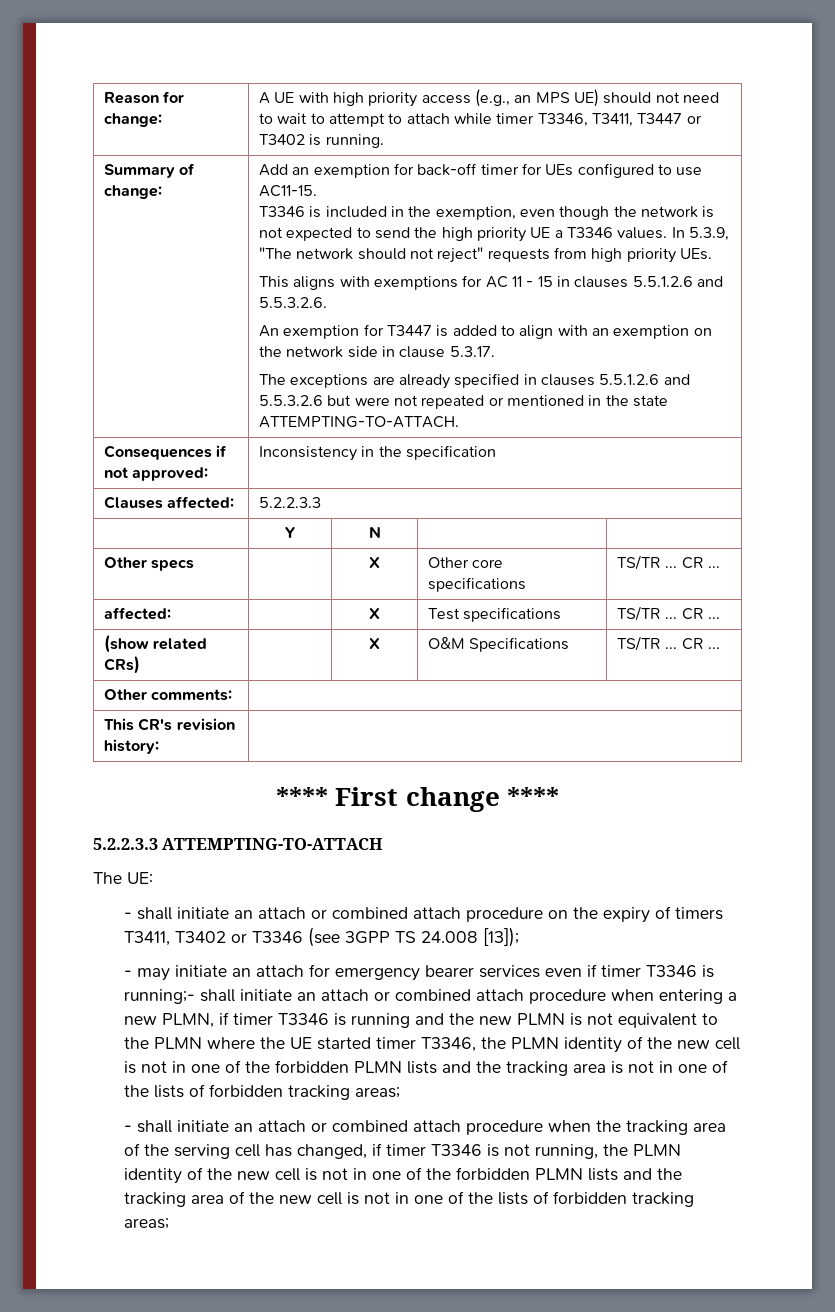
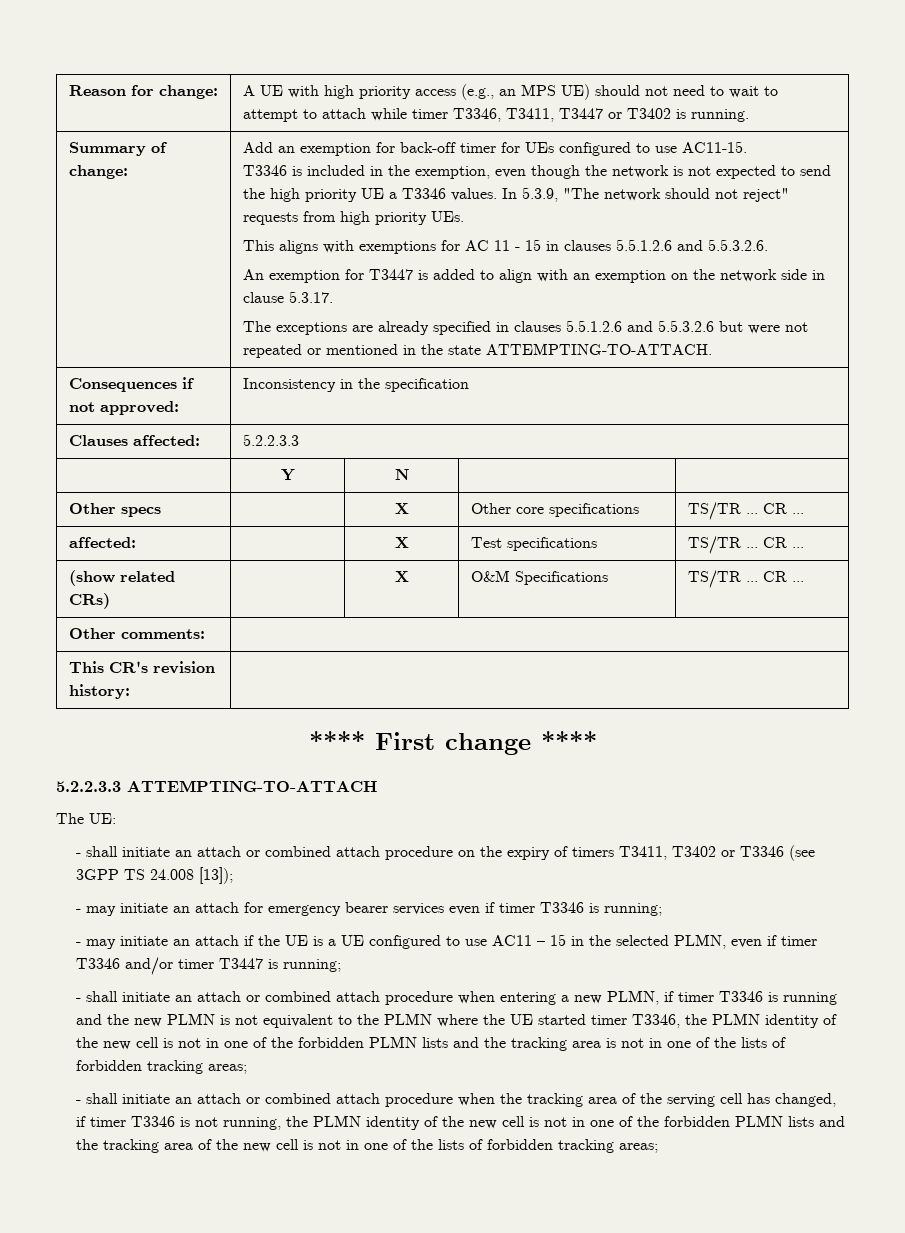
- - may initiate an attach for emergency bearer services even if timer T3346 is running;- shall initiate an attach or combined attach procedure when entering a new PLMN, if timer T3346 is running and the new PLMN is not equivalent to the PLMN where the UE started timer T3346, the PLMN identity of the new cell is not in one of the forbidden PLMN lists and the tracking area is not in one of the lists of forbidden tracking areas;
+ - may initiate an attach for emergency bearer services even if timer T3346 is running;
+ - may initiate an attach if the UE is a UE configured to use AC11 – 15 in the selected PLMN, even if timer T3346 and/or timer T3447 is running;
+ - shall initiate an attach or combined attach procedure when entering a new PLMN, if timer T3346 is running and the new PLMN is not equivalent to the PLMN where the UE started timer T3346, the PLMN identity of the new cell is not in one of the forbidden PLMN lists and the tracking area is not in one of the lists of forbidden tracking areas;

